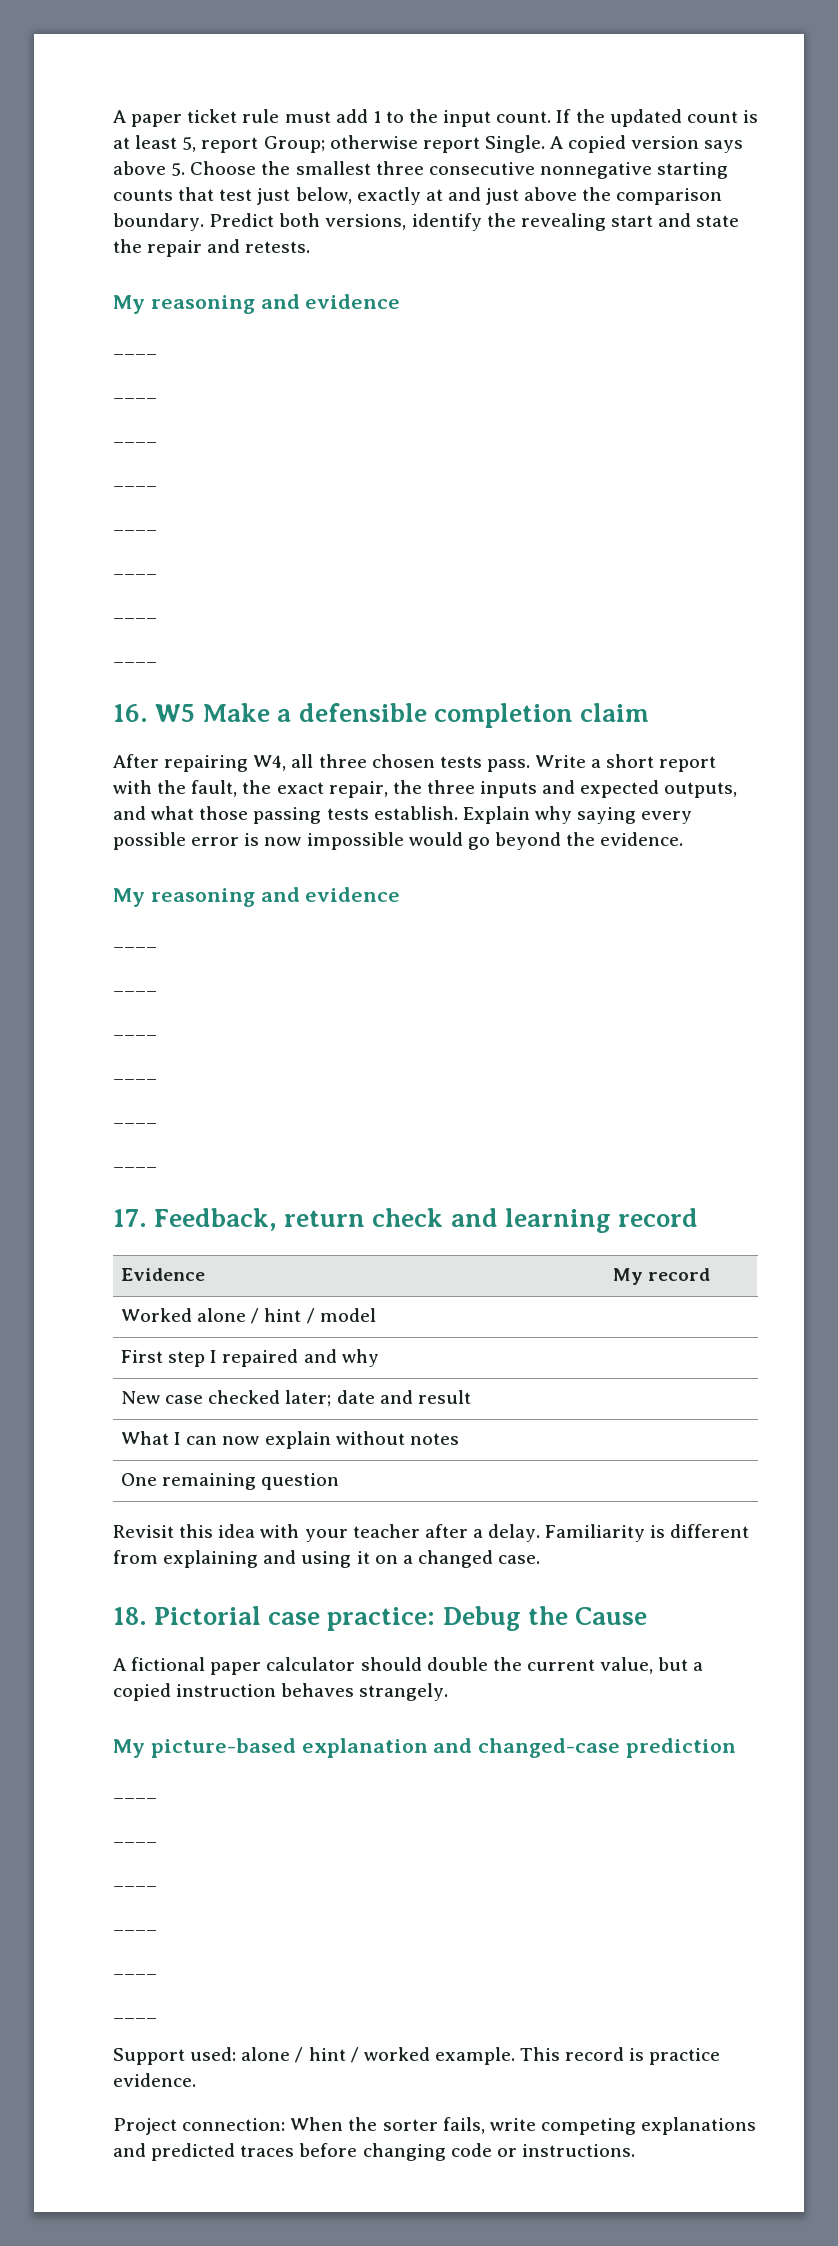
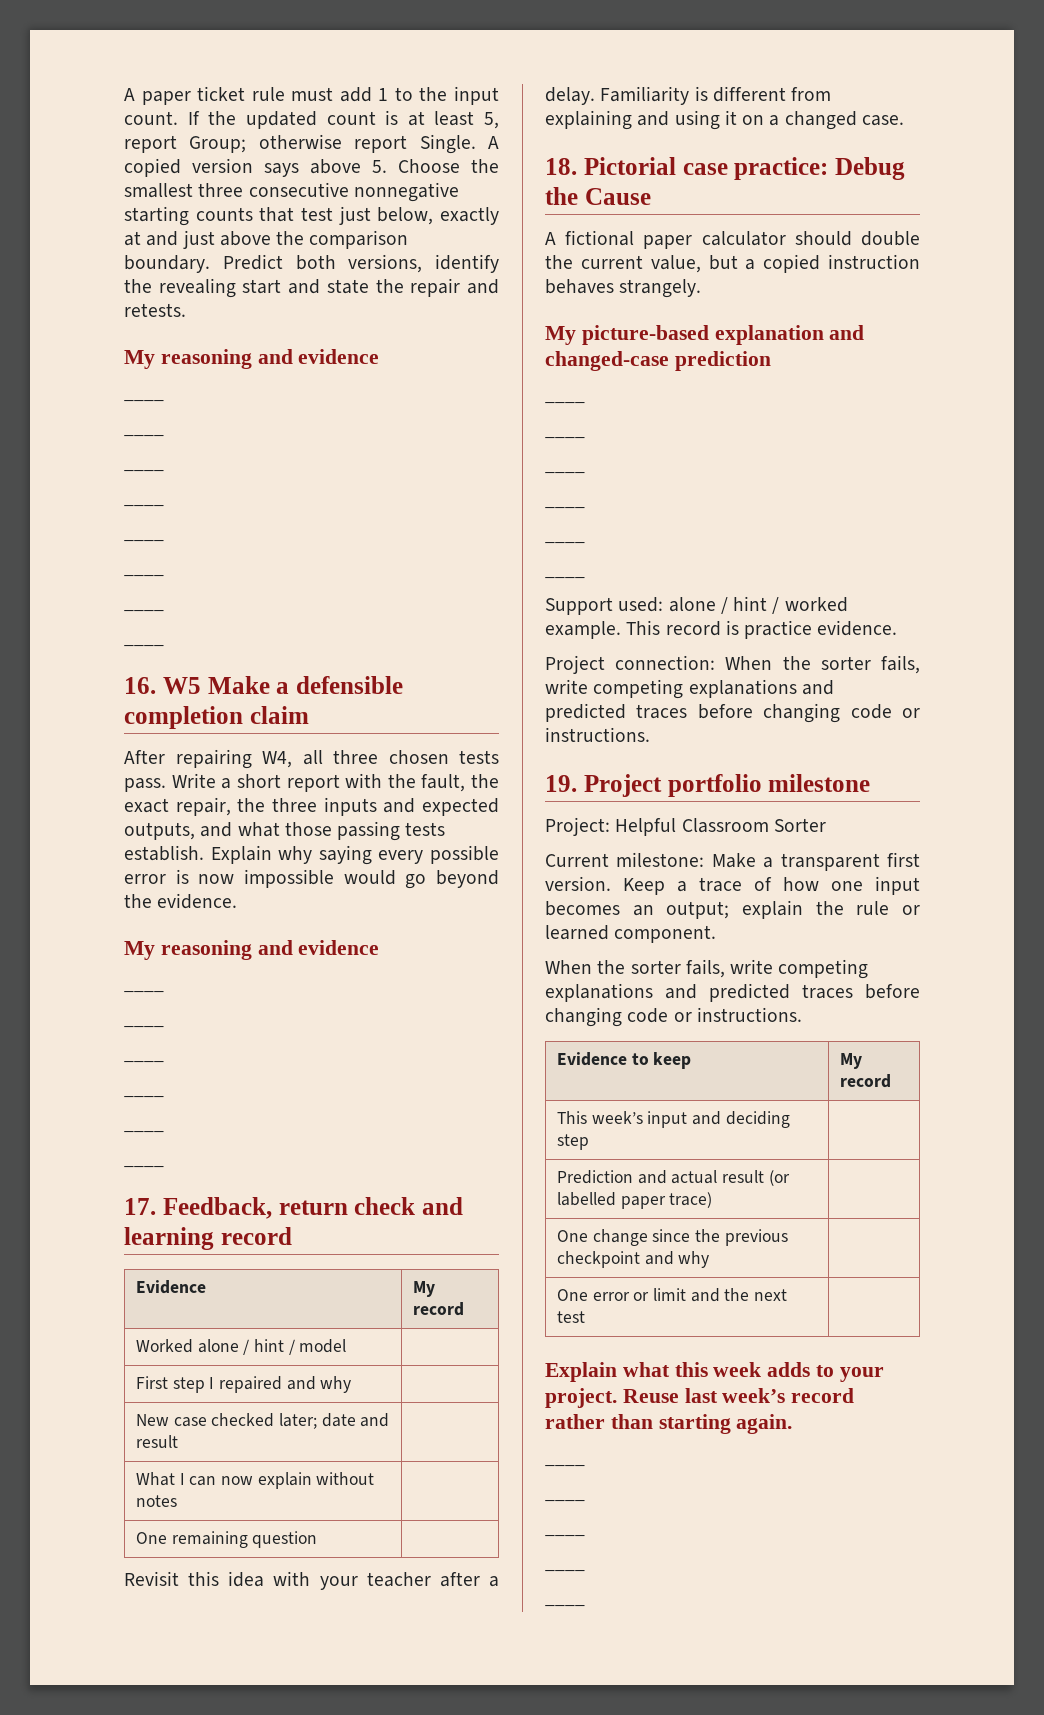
+ 19. Project portfolio milestone
+ Project: Helpful Classroom Sorter
+ Current milestone: Make a transparent first version. Keep a trace of how one input becomes an output; explain the rule or learned component.
+ When the sorter fails, write competing explanations and predicted traces before changing code or instructions.
+ Evidence to keep | My record
+ This week’s input and deciding step |
+ Prediction and actual result (or labelled paper trace) |
+ One change since the previous checkpoint and why |
+ One error or limit and the next test |
+ Explain what this week adds to your project. Reuse last week’s record rather than starting again.
+ ____
+ ____
+ ____
+ ____
+ ____

